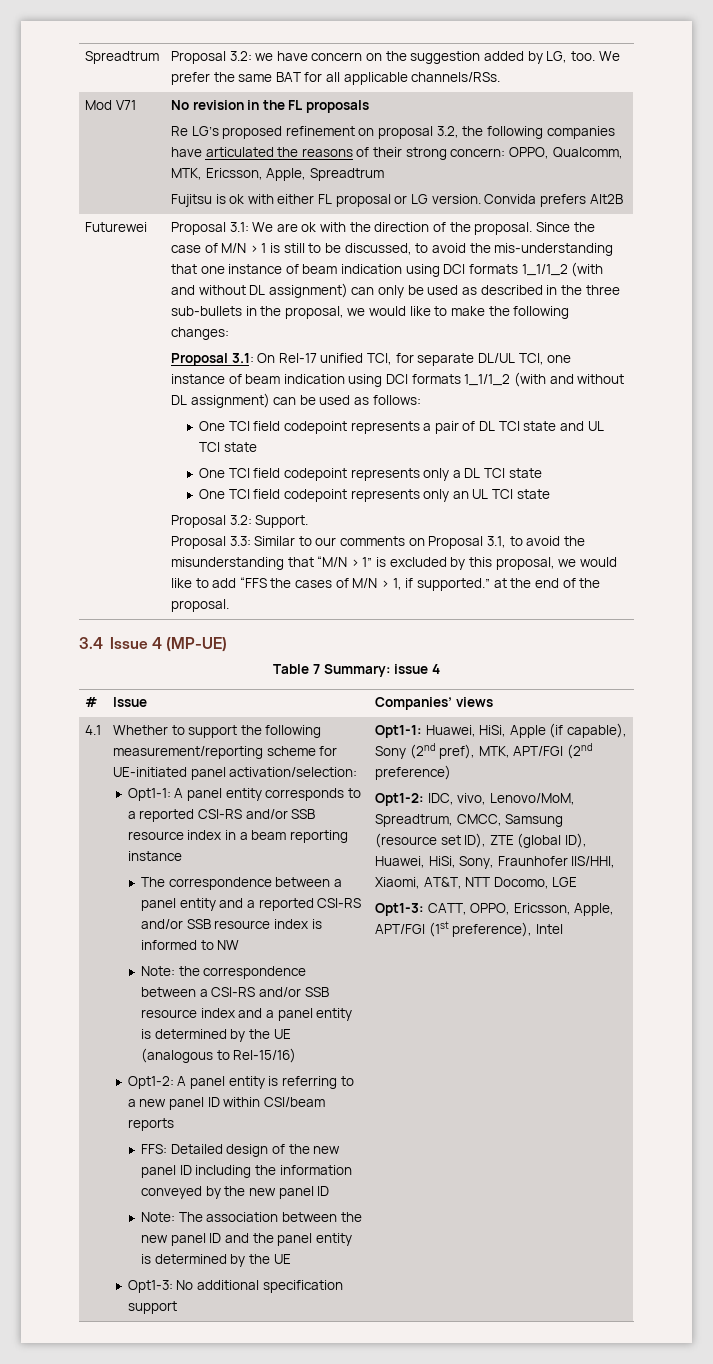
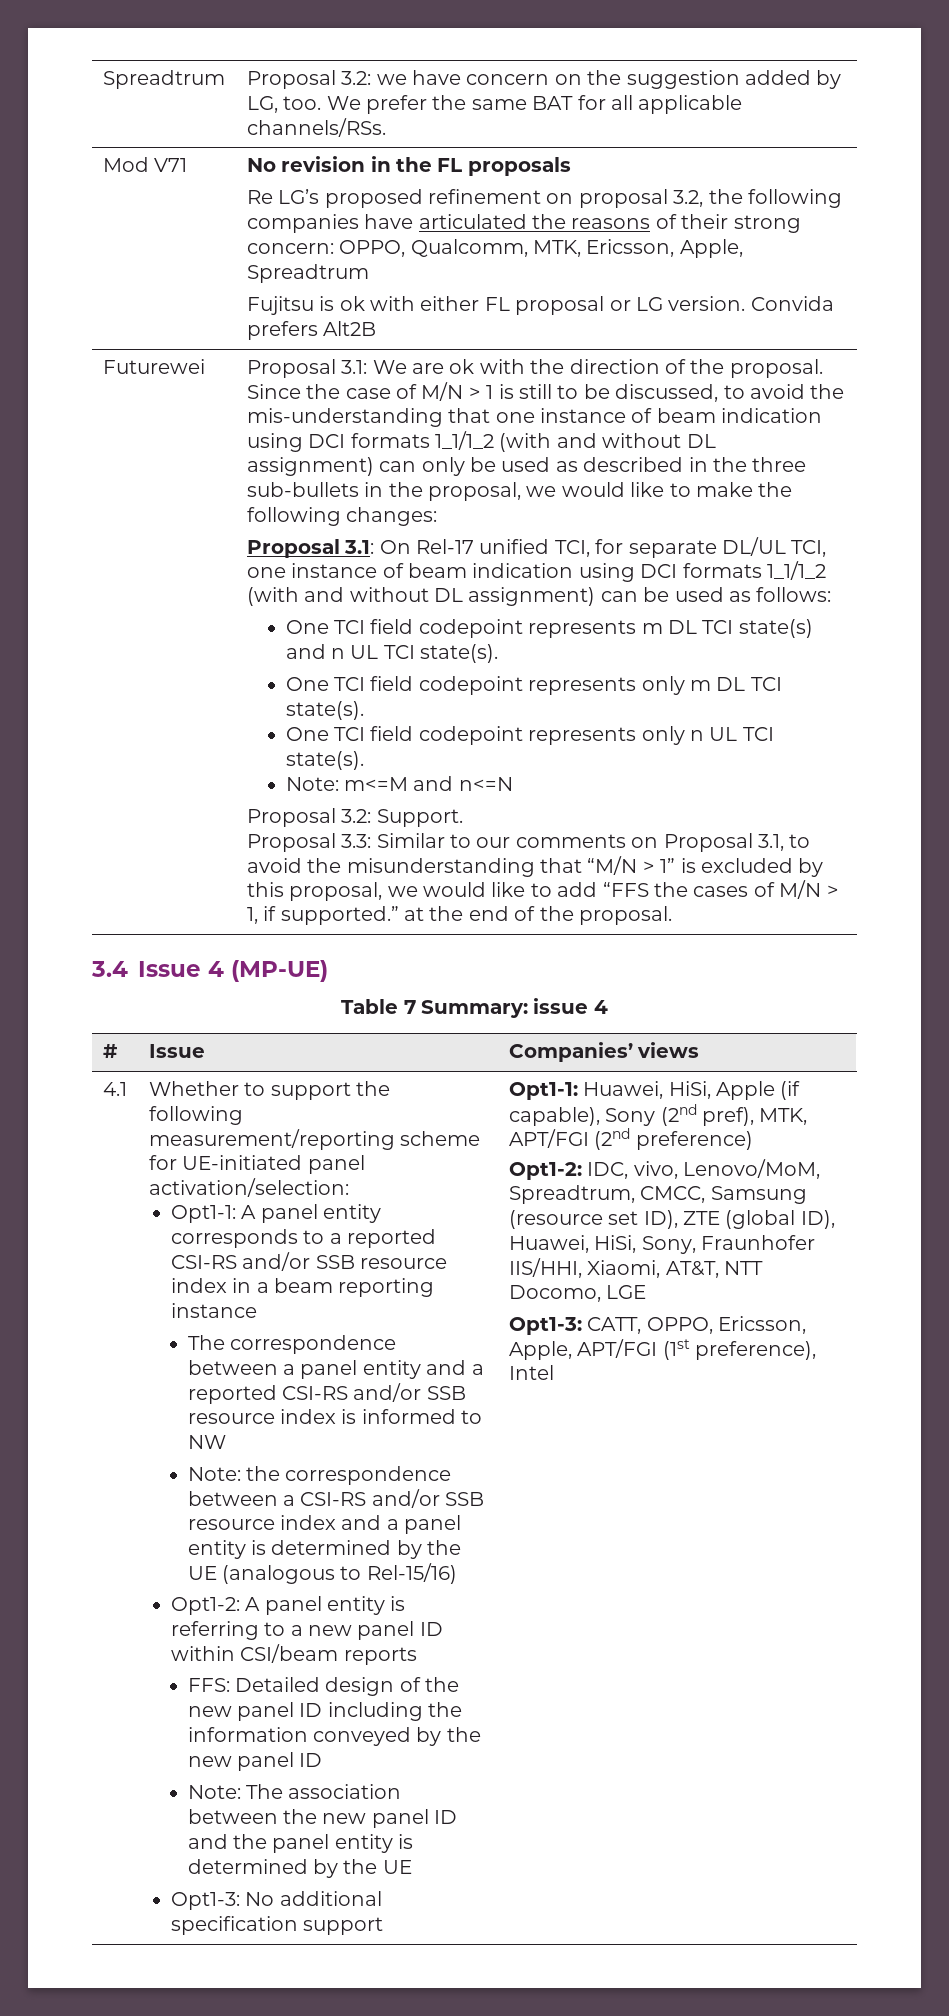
- One TCI field codepoint represents a pair of DL TCI state and UL TCI state
- One TCI field codepoint represents only a DL TCI state
- One TCI field codepoint represents only an UL TCI state
+ One TCI field codepoint represents m DL TCI state(s) and n UL TCI state(s).
+ One TCI field codepoint represents only m DL TCI state(s).
+ One TCI field codepoint represents only n UL TCI state(s).
+ Note: m<=M and n<=N

